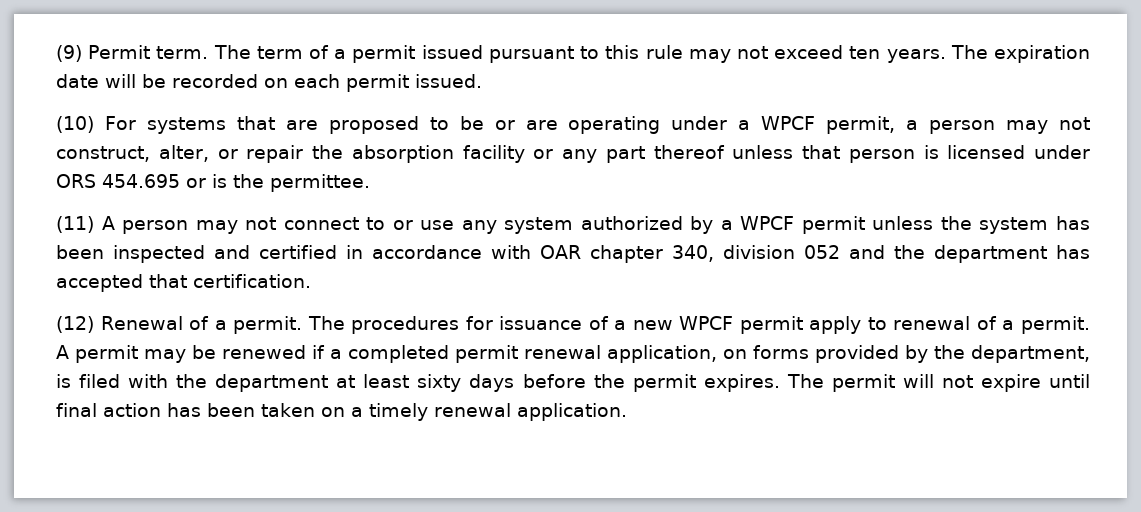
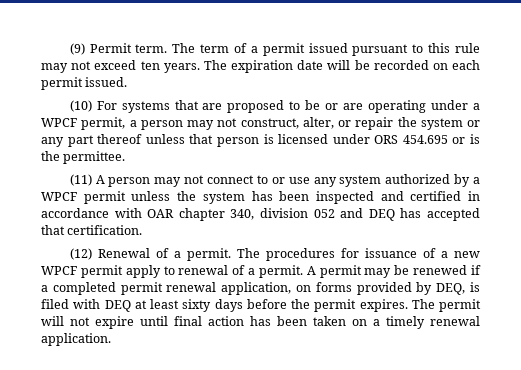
- (10) For systems that are proposed to be or are operating under a WPCF permit, a person may not construct, alter, or repair the absorption facility or any part thereof unless that person is licensed under ORS 454.695 or is the permittee.
+ (10) For systems that are proposed to be or are operating under a WPCF permit, a person may not construct, alter, or repair the system or any part thereof unless that person is licensed under ORS 454.695 or is the permittee.
- (11) A person may not connect to or use any system authorized by a WPCF permit unless the system has been inspected and certified in accordance with OAR chapter 340, division 052 and the department has accepted that certification.
+ (11) A person may not connect to or use any system authorized by a WPCF permit unless the system has been inspected and certified in accordance with OAR chapter 340, division 052 and DEQ has accepted that certification.
- A permit may be renewed if a completed permit renewal application, on forms provided by the department, is filed with the department at least sixty days before the permit expires.
+ A permit may be renewed if a completed permit renewal application, on forms provided by DEQ, is filed with DEQ at least sixty days before the permit expires.

